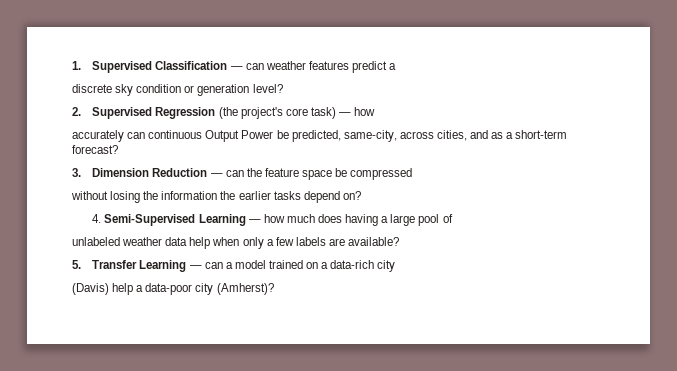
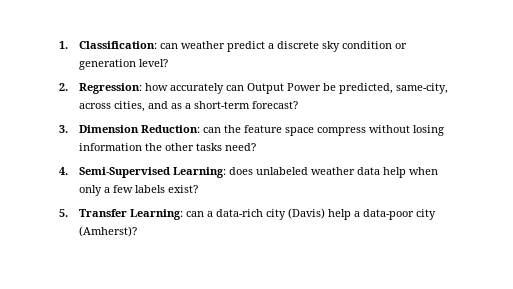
- 1. Supervised Classification — can weather features predict a
- discrete sky condition or generation level?
+ 1. Classification: can weather predict a discrete sky condition or generation level?
- 2. Supervised Regression (the project's core task) — how
- accurately can continuous Output Power be predicted, same-city, across cities, and as a short-term forecast?
+ 2. Regression: how accurately can Output Power be predicted, same-city, across cities, and as a short-term forecast?
- 3. Dimension Reduction — can the feature space be compressed
- without losing the information the earlier tasks depend on?
- 4. Semi-Supervised Learning — how much does having a large pool of
- unlabeled weather data help when only a few labels are available?
+ 3. Dimension Reduction: can the feature space compress without losing information the other tasks need?
+ 4. Semi-Supervised Learning: does unlabeled weather data help when only a few labels exist?
- 5. Transfer Learning — can a model trained on a data-rich city
- (Davis) help a data-poor city (Amherst)?
+ 5. Transfer Learning: can a data-rich city (Davis) help a data-poor city (Amherst)?

